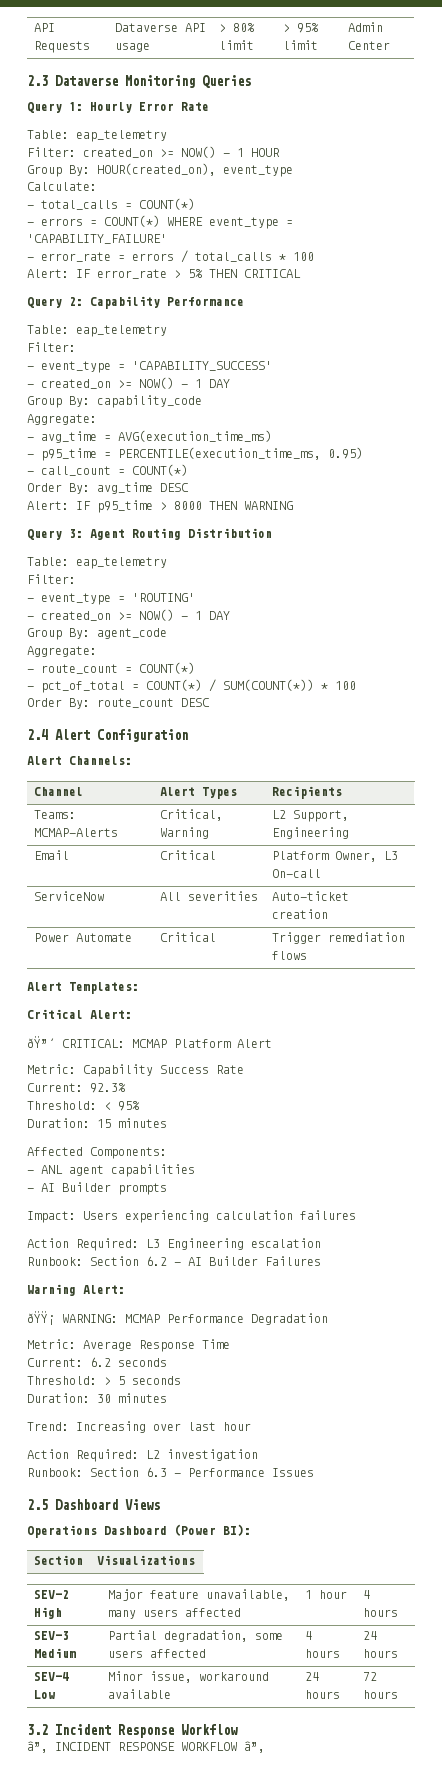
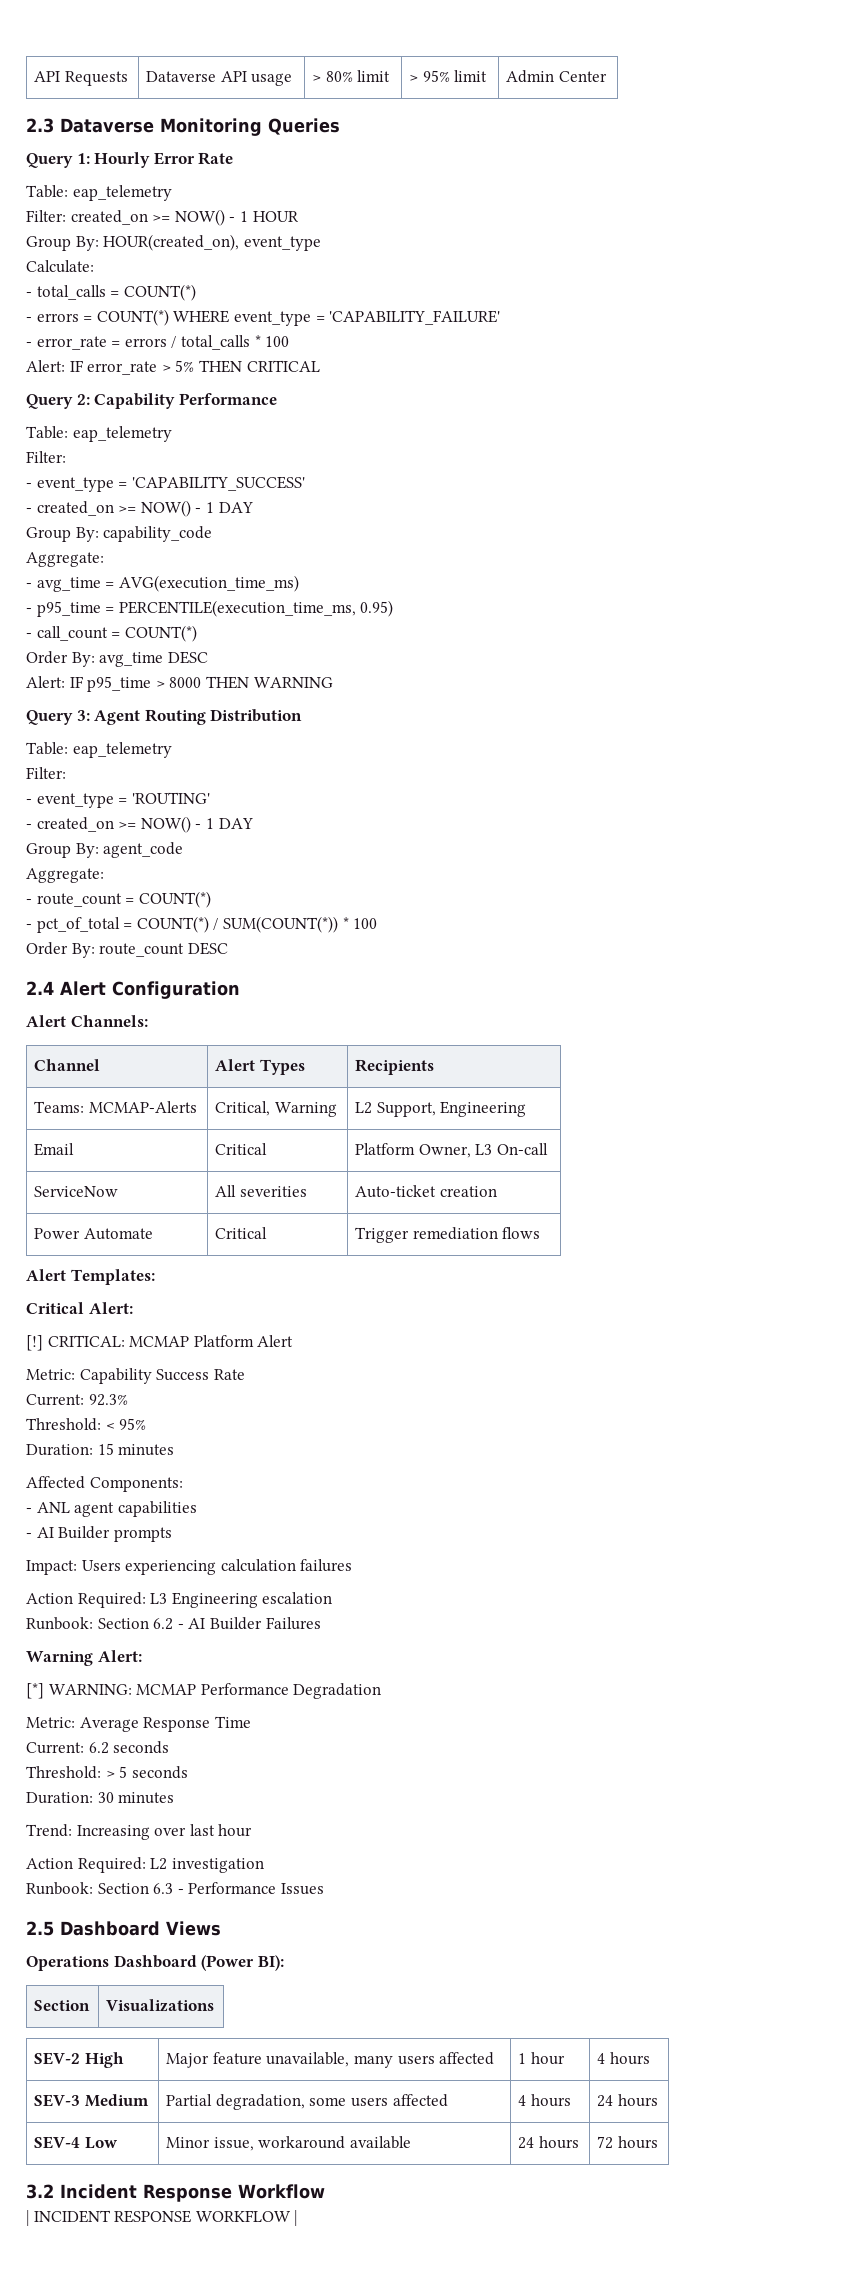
- ðŸ”´ CRITICAL: MCMAP Platform Alert
+ [!] CRITICAL: MCMAP Platform Alert
- ðŸŸ¡ WARNING: MCMAP Performance Degradation
+ [*] WARNING: MCMAP Performance Degradation
- â”‚ INCIDENT RESPONSE WORKFLOW â”‚
+ | INCIDENT RESPONSE WORKFLOW |

